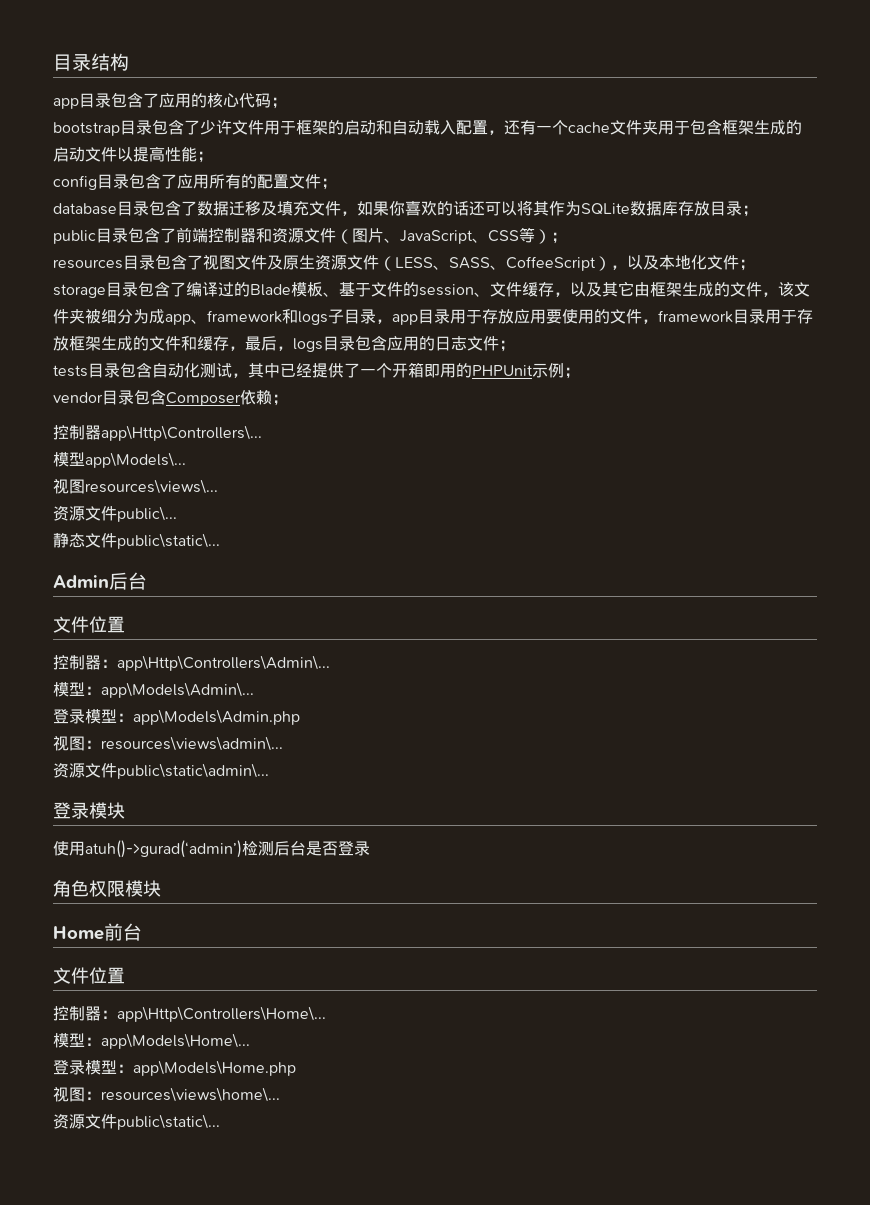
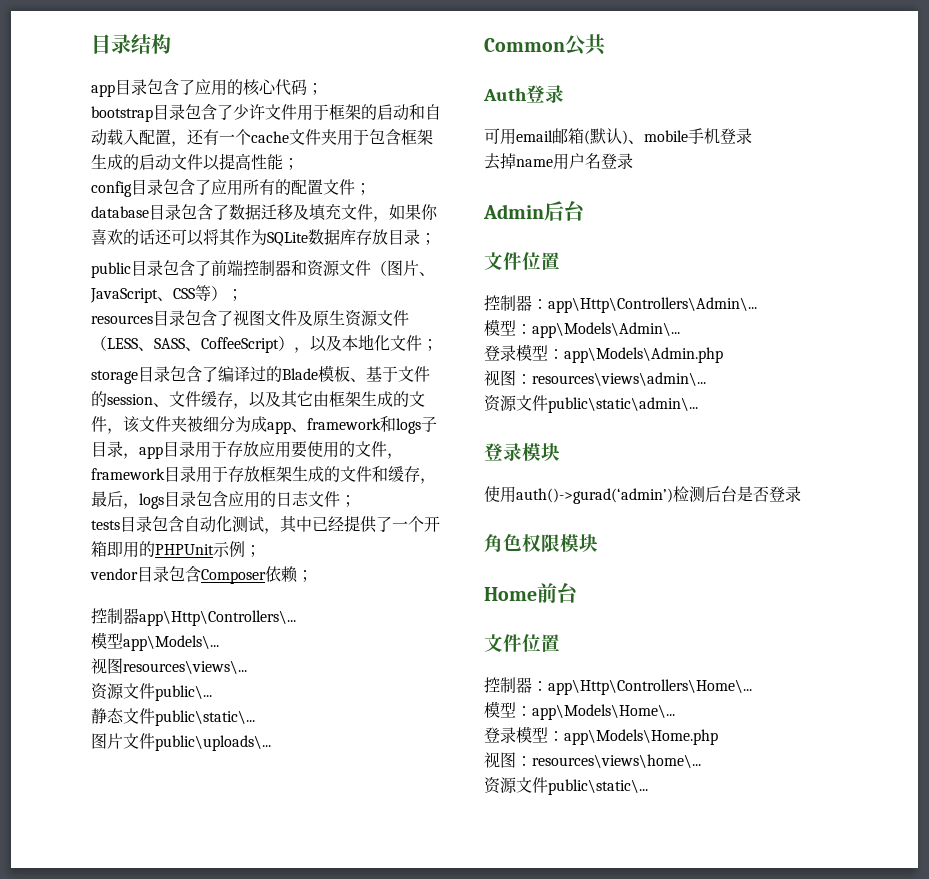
+ 图片文件public\uploads\...
+ Common公共
+ Auth登录
+ 可用email邮箱(默认)、mobile手机登录
+ 去掉name用户名登录
- 使用atuh()->gurad(‘admin’)检测后台是否登录
+ 使用auth()->gurad(‘admin’)检测后台是否登录

